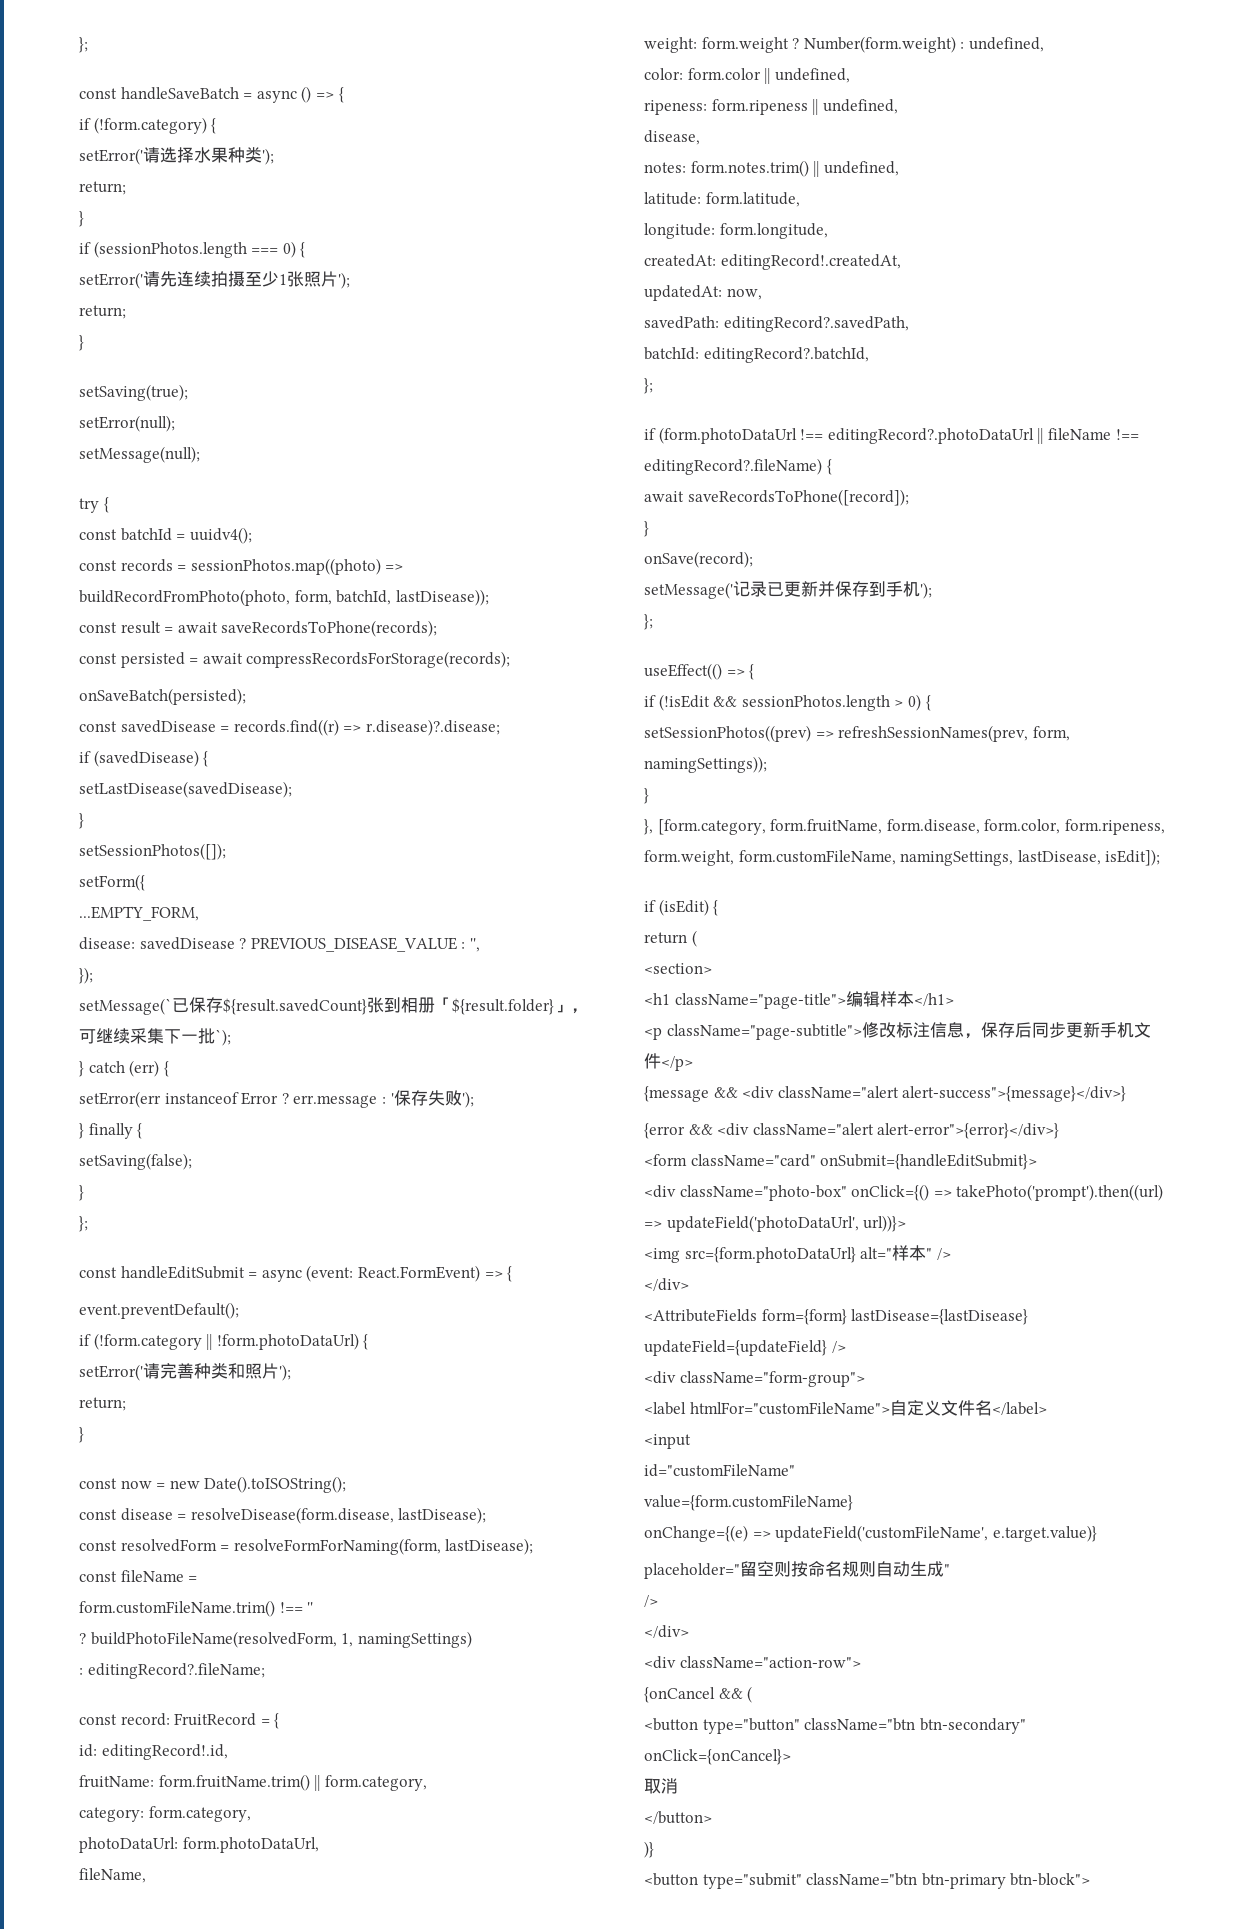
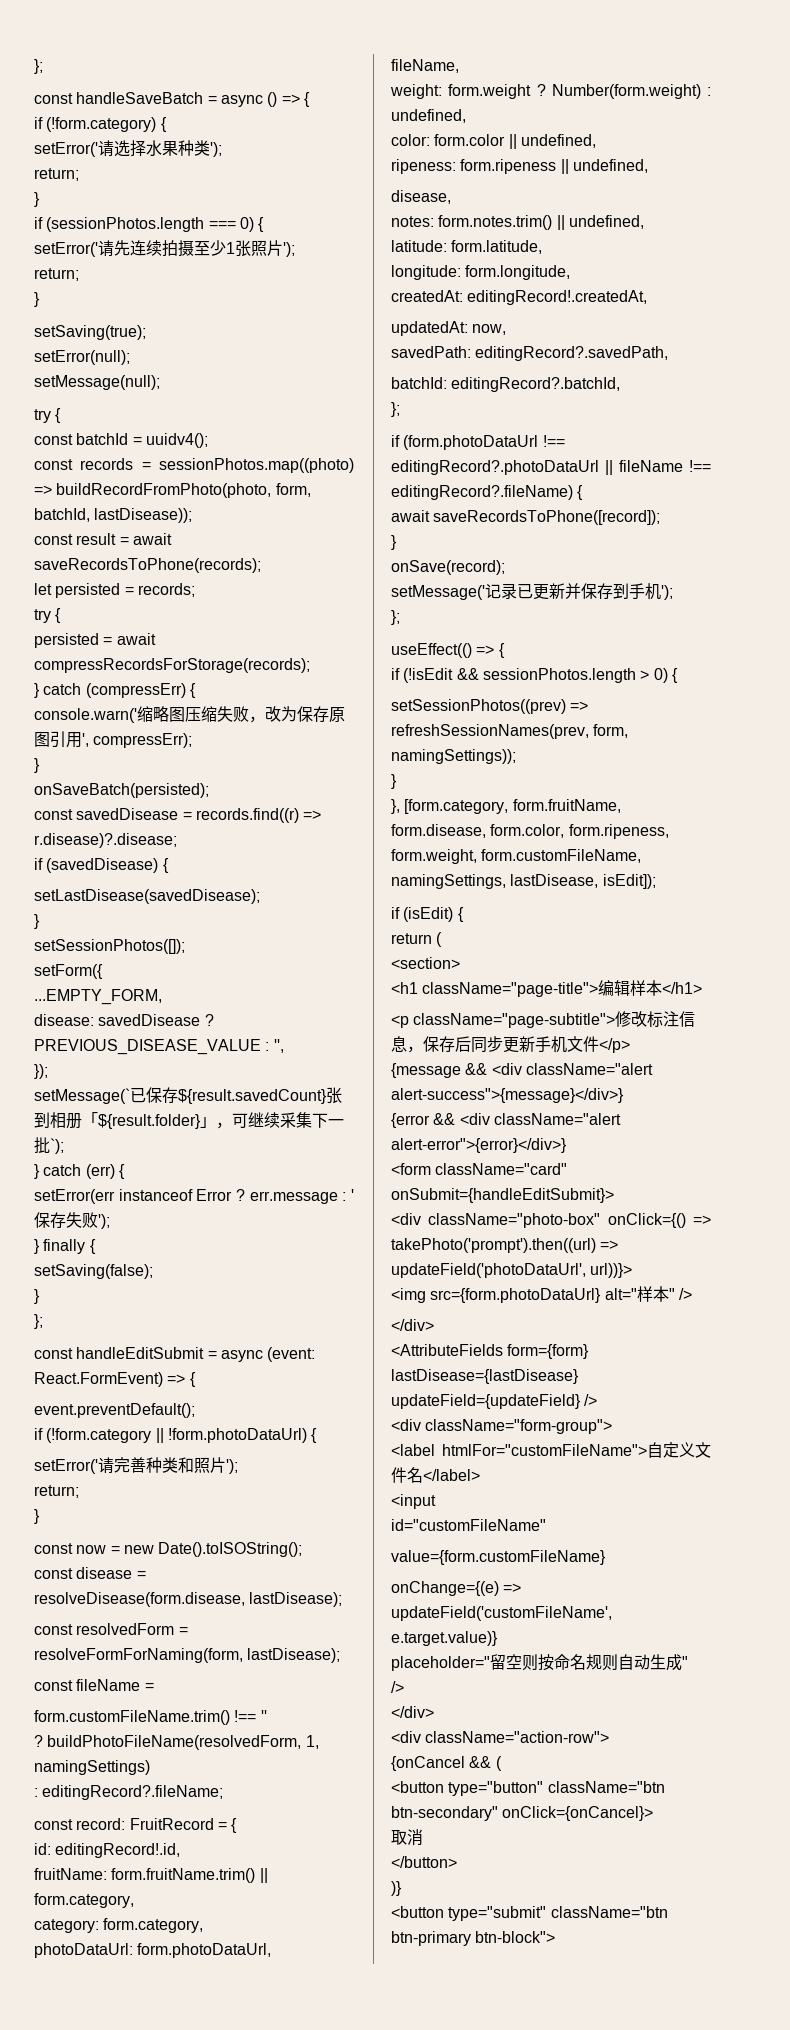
- const persisted = await compressRecordsForStorage(records);
+ let persisted = records;
+ try {
+ persisted = await compressRecordsForStorage(records);
+ } catch (compressErr) {
+ console.warn('缩略图压缩失败，改为保存原图引用', compressErr);
+ }

